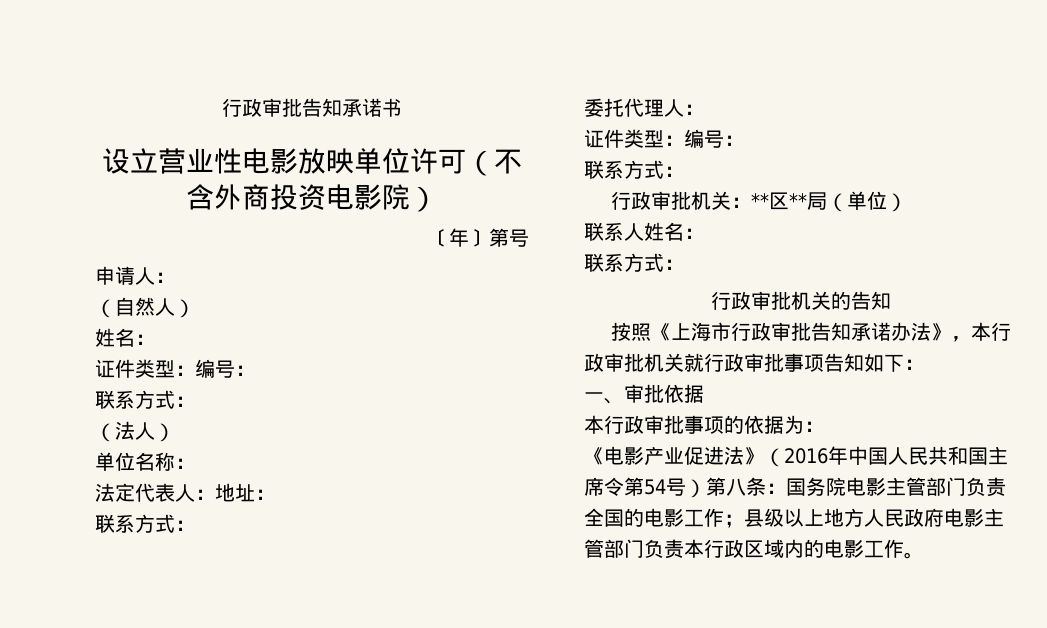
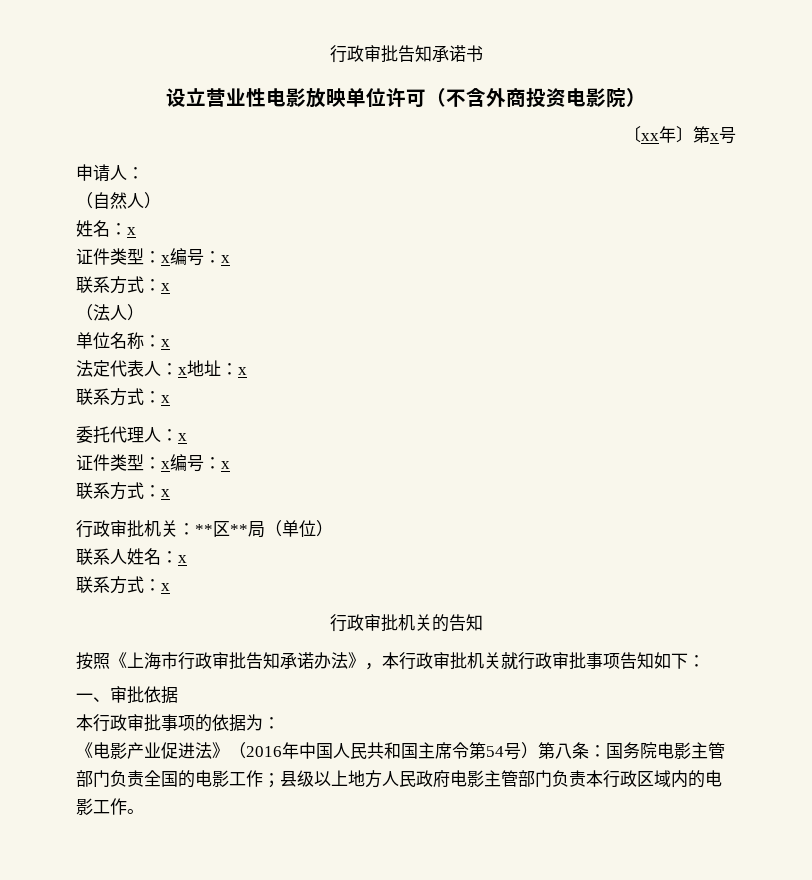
- 〔年〕第号
+ 〔xx年〕第x号
  （自然人）
- 姓名：
- 证件类型：编号：
- 联系方式：
+ 姓名：x
+ 证件类型：x编号：x
+ 联系方式：x
- 单位名称：
+ 单位名称：x
- 法定代表人：地址：
- 联系方式：
+ 法定代表人：x地址：x
+ 联系方式：x
- 委托代理人：
- 证件类型：编号：
- 联系方式：
+ 委托代理人：x
+ 证件类型：x编号：x
+ 联系方式：x
- 联系人姓名：
- 联系方式：
+ 联系人姓名：x
+ 联系方式：x

